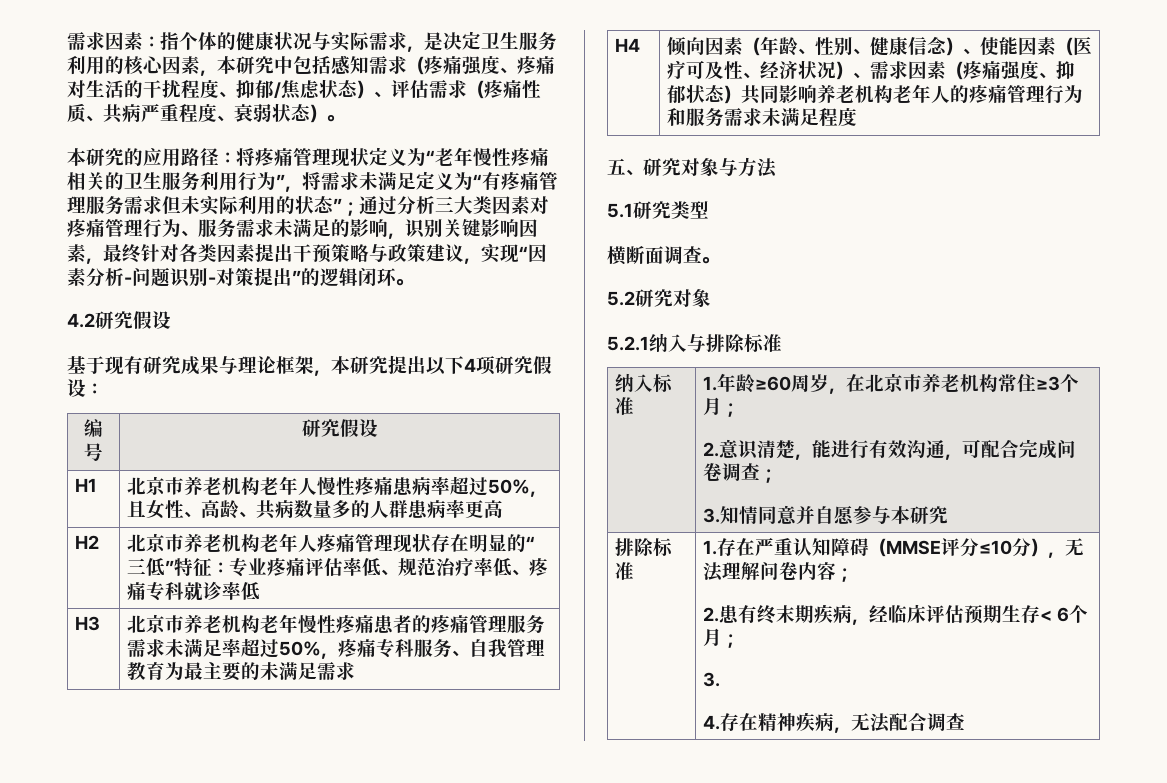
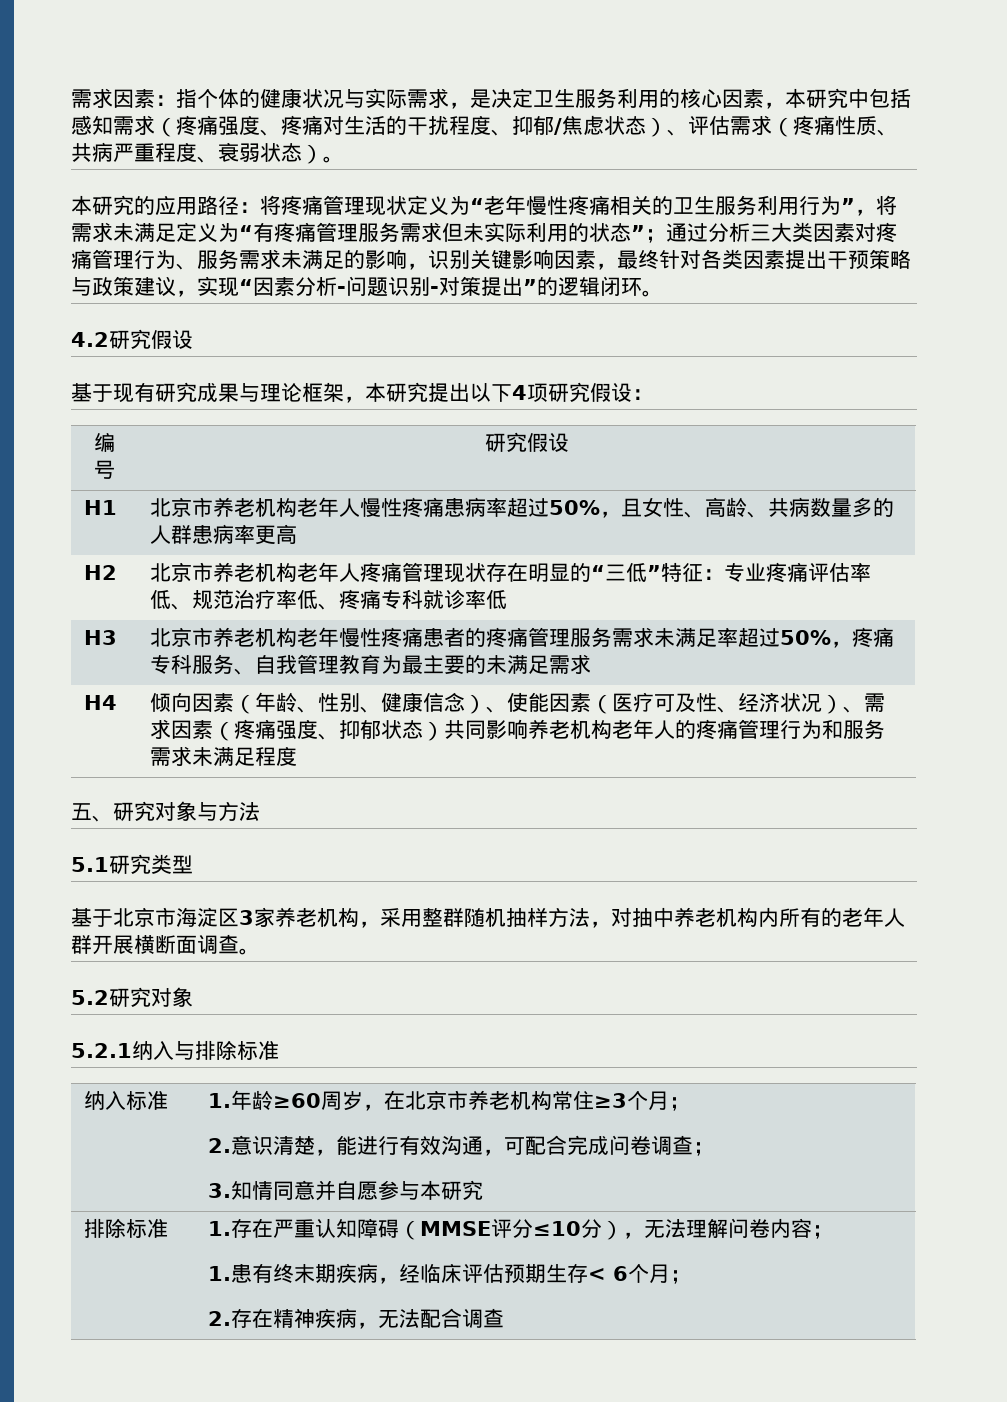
- 横断面调查。
+ 基于北京市海淀区3家养老机构，采用整群随机抽样方法，对抽中养老机构内所有的老年人群开展横断面调查。
  排除标准 | 1.存在严重认知障碍（MMSE评分≤10分），无法理解问卷内容；
- 2.患有终末期疾病，经临床评估预期生存< 6个月；
- 3.
- 4.存在精神疾病，无法配合调查
+ 1.患有终末期疾病，经临床评估预期生存< 6个月；
+ 2.存在精神疾病，无法配合调查

